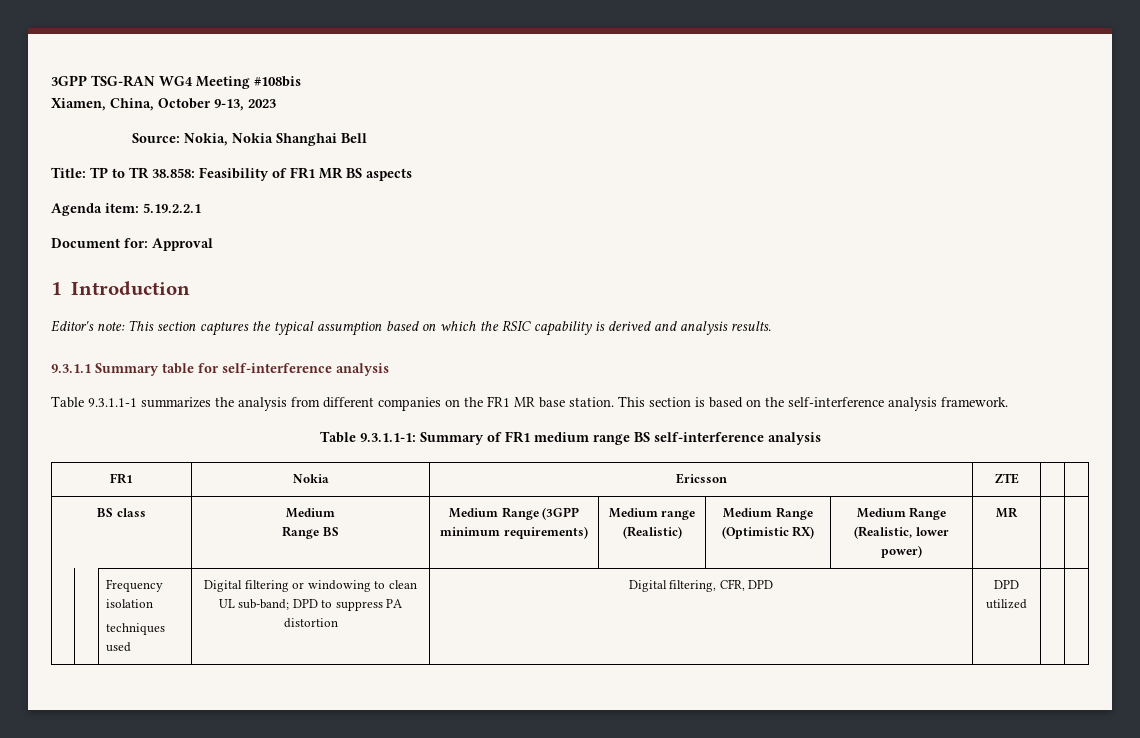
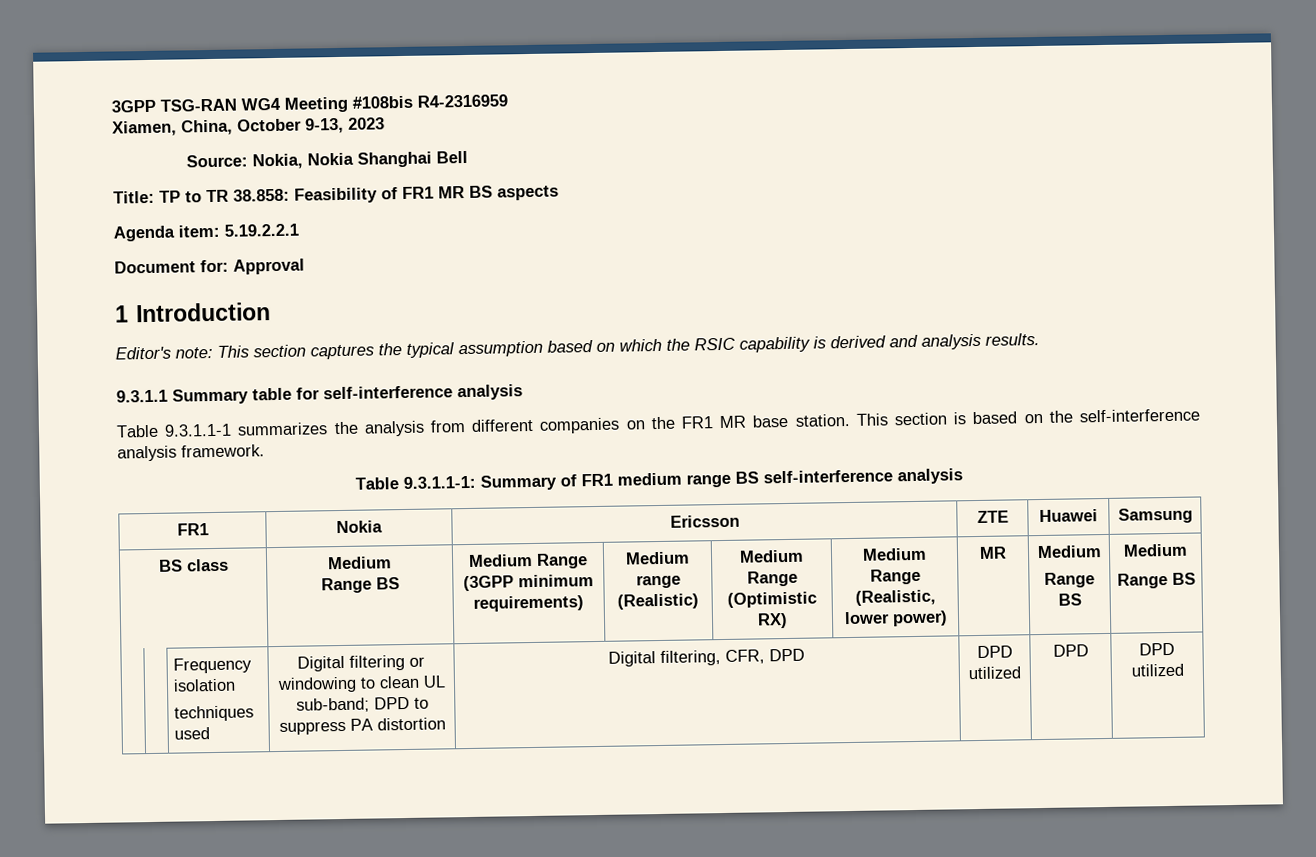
- 3GPP TSG-RAN WG4 Meeting #108bis
+ 3GPP TSG-RAN WG4 Meeting #108bis R4-2316959
- FR1 | Nokia | Ericsson | ZTE | |
+ FR1 | Nokia | Ericsson | ZTE | Huawei | Samsung
  BS class | Medium
- Range BS | Medium Range (3GPP minimum requirements) | Medium range (Realistic) | Medium Range (Optimistic RX) | Medium Range (Realistic, lower power) | MR | |
+ Range BS | Medium Range (3GPP minimum requirements) | Medium range (Realistic) | Medium Range (Optimistic RX) | Medium Range (Realistic, lower power) | MR | Medium
+ Range BS | Medium
+ Range BS
  | | Frequency isolation
- techniques used | Digital filtering or windowing to clean UL sub-band; DPD to suppress PA distortion | Digital filtering, CFR, DPD | DPD utilized | |
+ techniques used | Digital filtering or windowing to clean UL sub-band; DPD to suppress PA distortion | Digital filtering, CFR, DPD | DPD utilized | DPD | DPD utilized

